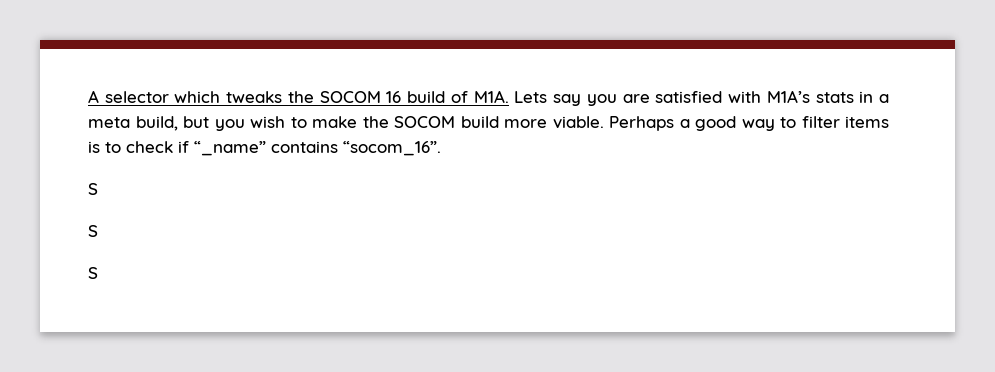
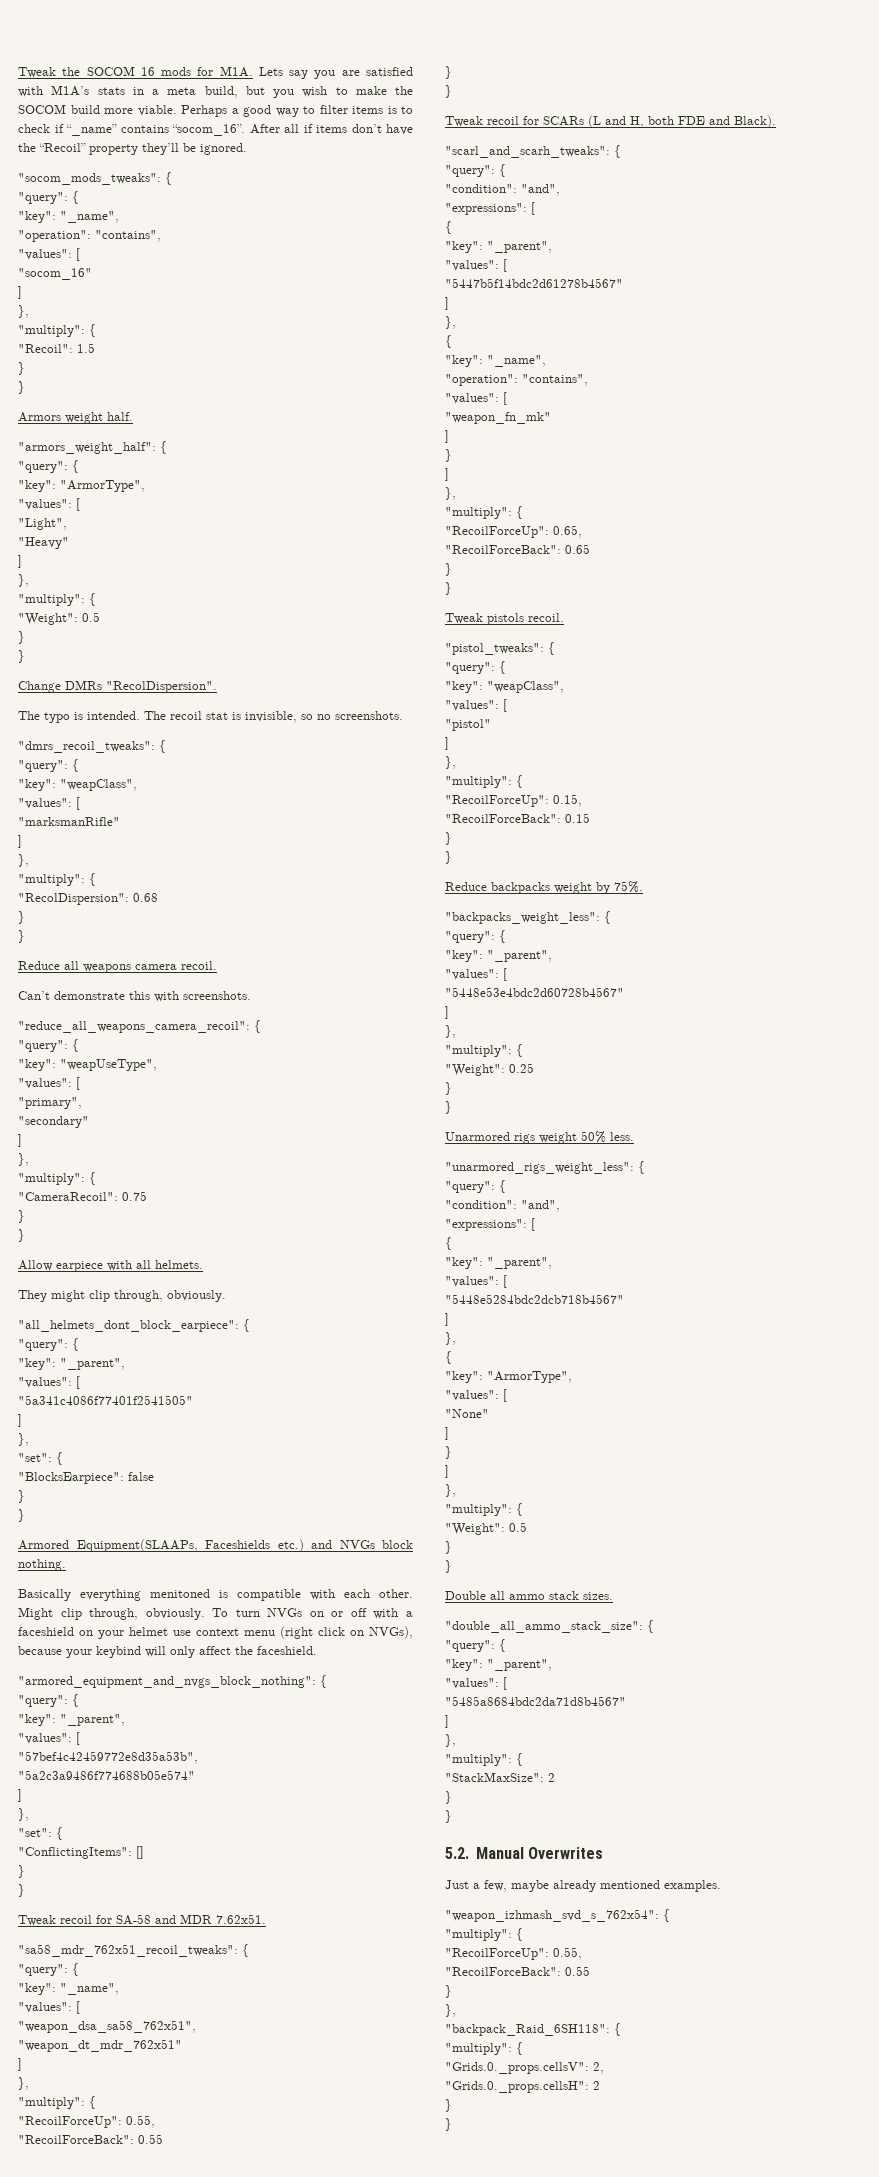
- A selector which tweaks the SOCOM 16 build of M1A. Lets say you are satisfied with M1A’s stats in a meta build, but you wish to make the SOCOM build more viable.
+ Tweak the SOCOM 16 mods for M1A. Lets say you are satisfied with M1A’s stats in a meta build, but you wish to make the SOCOM build more viable.
- Perhaps a good way to filter items is to check if “_name” contains “socom_16”.
- S
- S
- S
+ Perhaps a good way to filter items is to check if “_name” contains “socom_16”. After all if items don’t have the “Recoil” property they’ll be ignored.
+ "socom_mods_tweaks": {
+ "query": {
+ "key": "_name",
+ "operation": "contains",
+ "values": [
+ "socom_16"
+ ]
+ },
+ "multiply": {
+ "Recoil": 1.5
+ }
+ }
+ Armors weight half.
+ "armors_weight_half": {
+ "query": {
+ "key": "ArmorType",
+ "values": [
+ "Light",
+ "Heavy"
+ ]
+ },
+ "multiply": {
+ "Weight": 0.5
+ }
+ }
+ Change DMRs "RecolDispersion".
+ The typo is intended. The recoil stat is invisible, so no screenshots.
+ "dmrs_recoil_tweaks": {
+ "query": {
+ "key": "weapClass",
+ "values": [
+ "marksmanRifle"
+ ]
+ },
+ "multiply": {
+ "RecolDispersion": 0.68
+ }
+ }
+ Reduce all weapons camera recoil.
+ Can’t demonstrate this with screenshots.
+ "reduce_all_weapons_camera_recoil": {
+ "query": {
+ "key": "weapUseType",
+ "values": [
+ "primary",
+ "secondary"
+ ]
+ },
+ "multiply": {
+ "CameraRecoil": 0.75
+ }
+ }
+ Allow earpiece with all helmets.
+ They might clip through, obviously.
+ "all_helmets_dont_block_earpiece": {
+ "query": {
+ "key": "_parent",
+ "values": [
+ "5a341c4086f77401f2541505"
+ ]
+ },
+ "set": {
+ "BlocksEarpiece": false
+ }
+ }
+ Armored Equipment(SLAAPs, Faceshields etc.) and NVGs block nothing.
+ Basically everything menitoned is compatible with each other. Might clip through, obviously. To turn NVGs on or off with a faceshield on your helmet use context menu (right click on NVGs), because your keybind will only affect the faceshield.
+ "armored_equipment_and_nvgs_block_nothing": {
+ "query": {
+ "key": "_parent",
+ "values": [
+ "57bef4c42459772e8d35a53b",
+ "5a2c3a9486f774688b05e574"
+ ]
+ },
+ "set": {
+ "ConflictingItems": []
+ }
+ }
+ Tweak recoil for SA-58 and MDR 7.62x51.
+ "sa58_mdr_762x51_recoil_tweaks": {
+ "query": {
+ "key": "_name",
+ "values": [
+ "weapon_dsa_sa58_762x51",
+ "weapon_dt_mdr_762x51"
+ ]
+ },
+ "multiply": {
+ "RecoilForceUp": 0.55,
+ "RecoilForceBack": 0.55
+ }
+ }
+ Tweak recoil for SCARs (L and H, both FDE and Black).
+ "scarl_and_scarh_tweaks": {
+ "query": {
+ "condition": "and",
+ "expressions": [
+ {
+ "key": "_parent",
+ "values": [
+ "5447b5f14bdc2d61278b4567"
+ ]
+ },
+ {
+ "key": "_name",
+ "operation": "contains",
+ "values": [
+ "weapon_fn_mk"
+ ]
+ }
+ ]
+ },
+ "multiply": {
+ "RecoilForceUp": 0.65,
+ "RecoilForceBack": 0.65
+ }
+ }
+ Tweak pistols recoil.
+ "pistol_tweaks": {
+ "query": {
+ "key": "weapClass",
+ "values": [
+ "pistol"
+ ]
+ },
+ "multiply": {
+ "RecoilForceUp": 0.15,
+ "RecoilForceBack": 0.15
+ }
+ }
+ Reduce backpacks weight by 75%.
+ "backpacks_weight_less": {
+ "query": {
+ "key": "_parent",
+ "values": [
+ "5448e53e4bdc2d60728b4567"
+ ]
+ },
+ "multiply": {
+ "Weight": 0.25
+ }
+ }
+ Unarmored rigs weight 50% less.
+ "unarmored_rigs_weight_less": {
+ "query": {
+ "condition": "and",
+ "expressions": [
+ {
+ "key": "_parent",
+ "values": [
+ "5448e5284bdc2dcb718b4567"
+ ]
+ },
+ {
+ "key": "ArmorType",
+ "values": [
+ "None"
+ ]
+ }
+ ]
+ },
+ "multiply": {
+ "Weight": 0.5
+ }
+ }
+ Double all ammo stack sizes.
+ "double_all_ammo_stack_size": {
+ "query": {
+ "key": "_parent",
+ "values": [
+ "5485a8684bdc2da71d8b4567"
+ ]
+ },
+ "multiply": {
+ "StackMaxSize": 2
+ }
+ }
+ 5.2. Manual Overwrites
+ Just a few, maybe already mentioned examples.
+ "weapon_izhmash_svd_s_762x54": {
+ "multiply": {
+ "RecoilForceUp": 0.55,
+ "RecoilForceBack": 0.55
+ }
+ },
+ "backpack_Raid_6SH118": {
+ "multiply": {
+ "Grids.0._props.cellsV": 2,
+ "Grids.0._props.cellsH": 2
+ }
+ }

